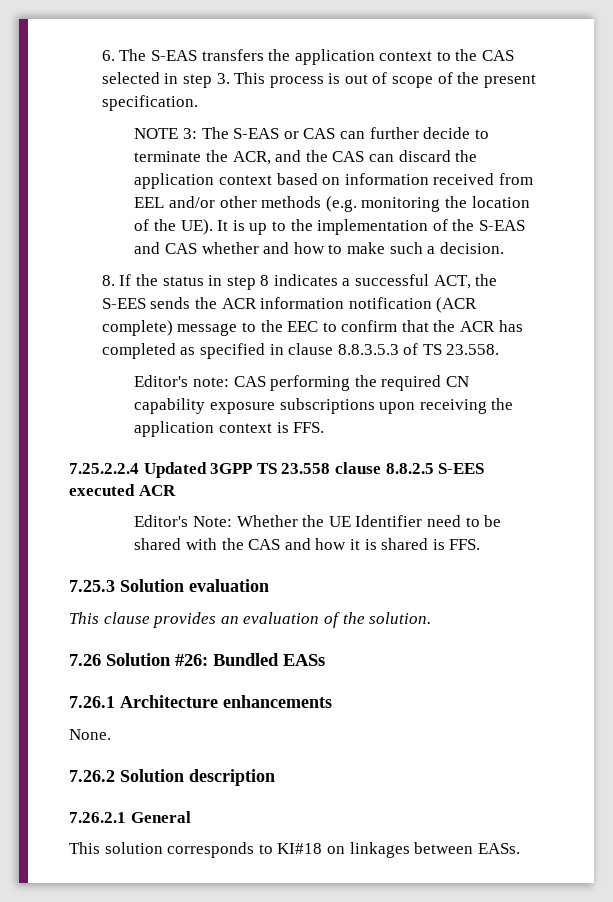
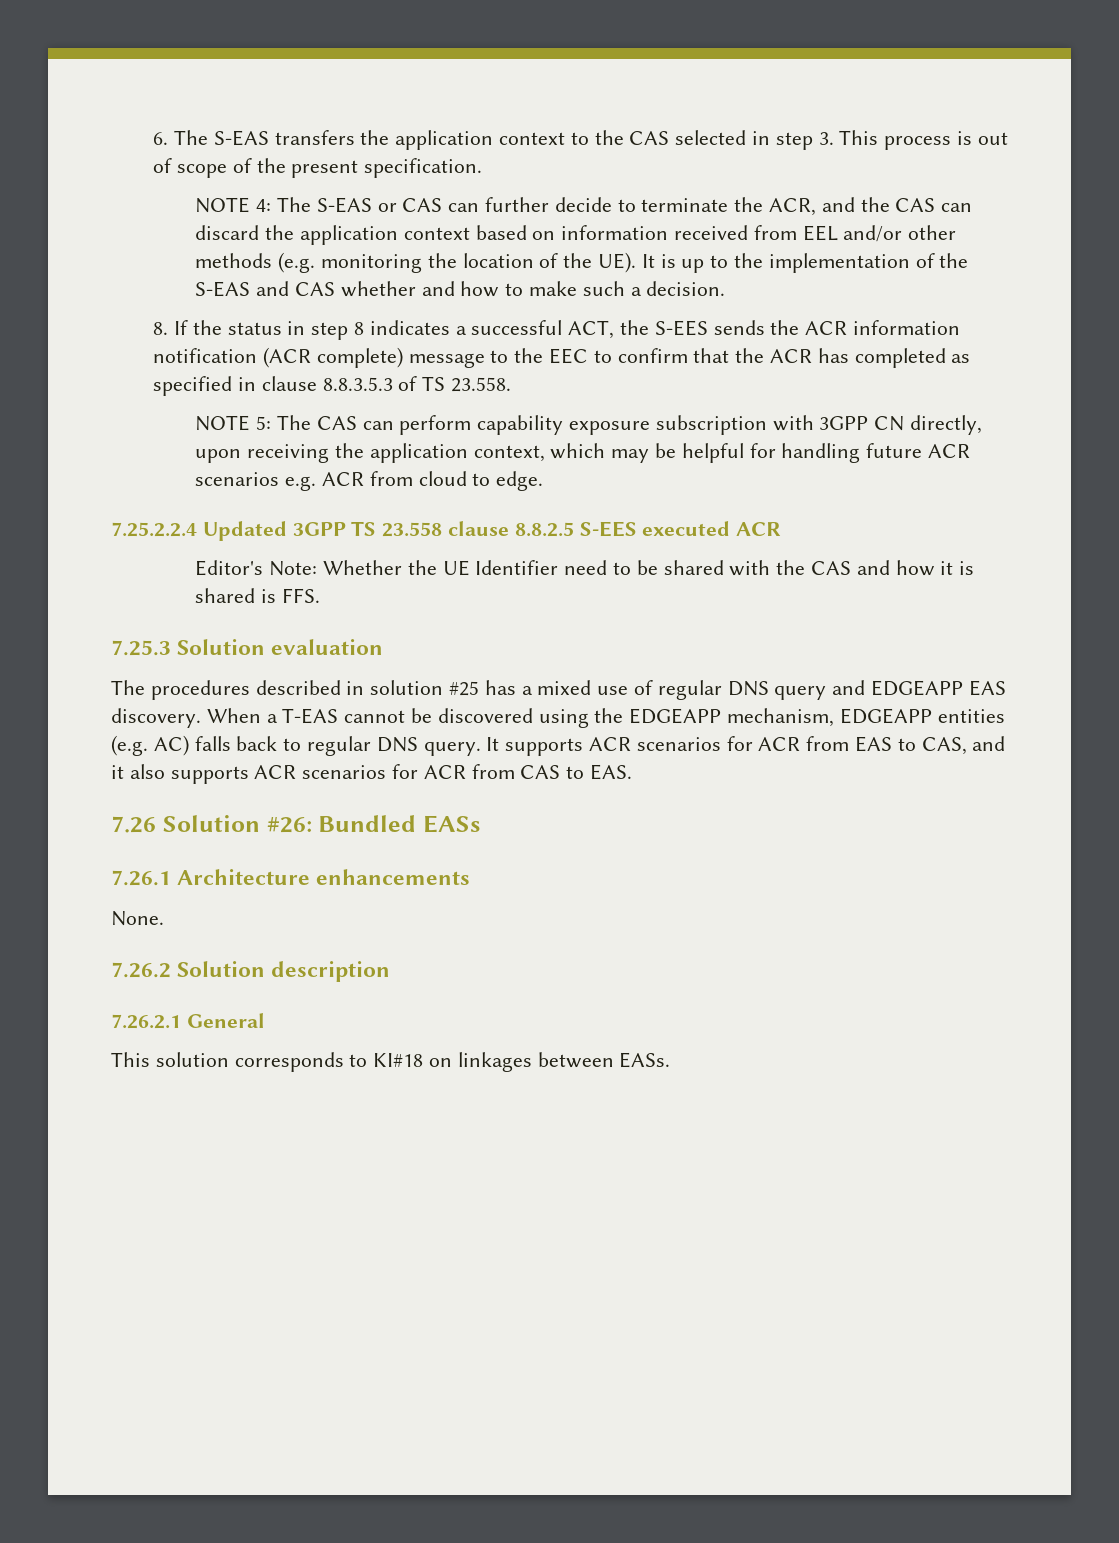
- NOTE 3: The S-EAS or CAS can further decide to terminate the ACR, and the CAS can discard the application context based on information received from EEL and/or other methods (e.g. monitoring the location of the UE). It is up to the implementation of the S-EAS and CAS whether and how to make such a decision.
+ NOTE 4: The S-EAS or CAS can further decide to terminate the ACR, and the CAS can discard the application context based on information received from EEL and/or other methods (e.g. monitoring the location of the UE). It is up to the implementation of the S-EAS and CAS whether and how to make such a decision.
- Editor's note: CAS performing the required CN capability exposure subscriptions upon receiving the application context is FFS.
+ NOTE 5: The CAS can perform capability exposure subscription with 3GPP CN directly, upon receiving the application context, which may be helpful for handling future ACR scenarios e.g. ACR from cloud to edge.
- This clause provides an evaluation of the solution.
+ The procedures described in solution #25 has a mixed use of regular DNS query and EDGEAPP EAS discovery. When a T-EAS cannot be discovered using the EDGEAPP mechanism, EDGEAPP entities (e.g. AC) falls back to regular DNS query. It supports ACR scenarios for ACR from EAS to CAS, and it also supports ACR scenarios for ACR from CAS to EAS.

